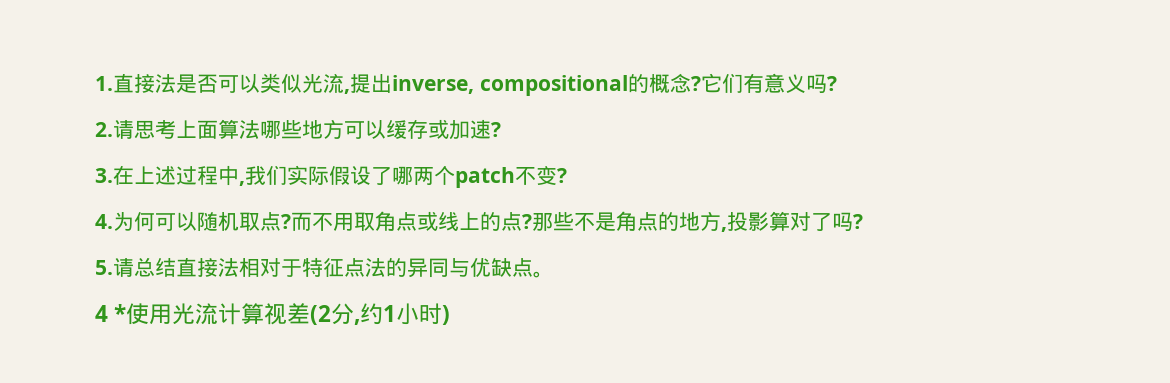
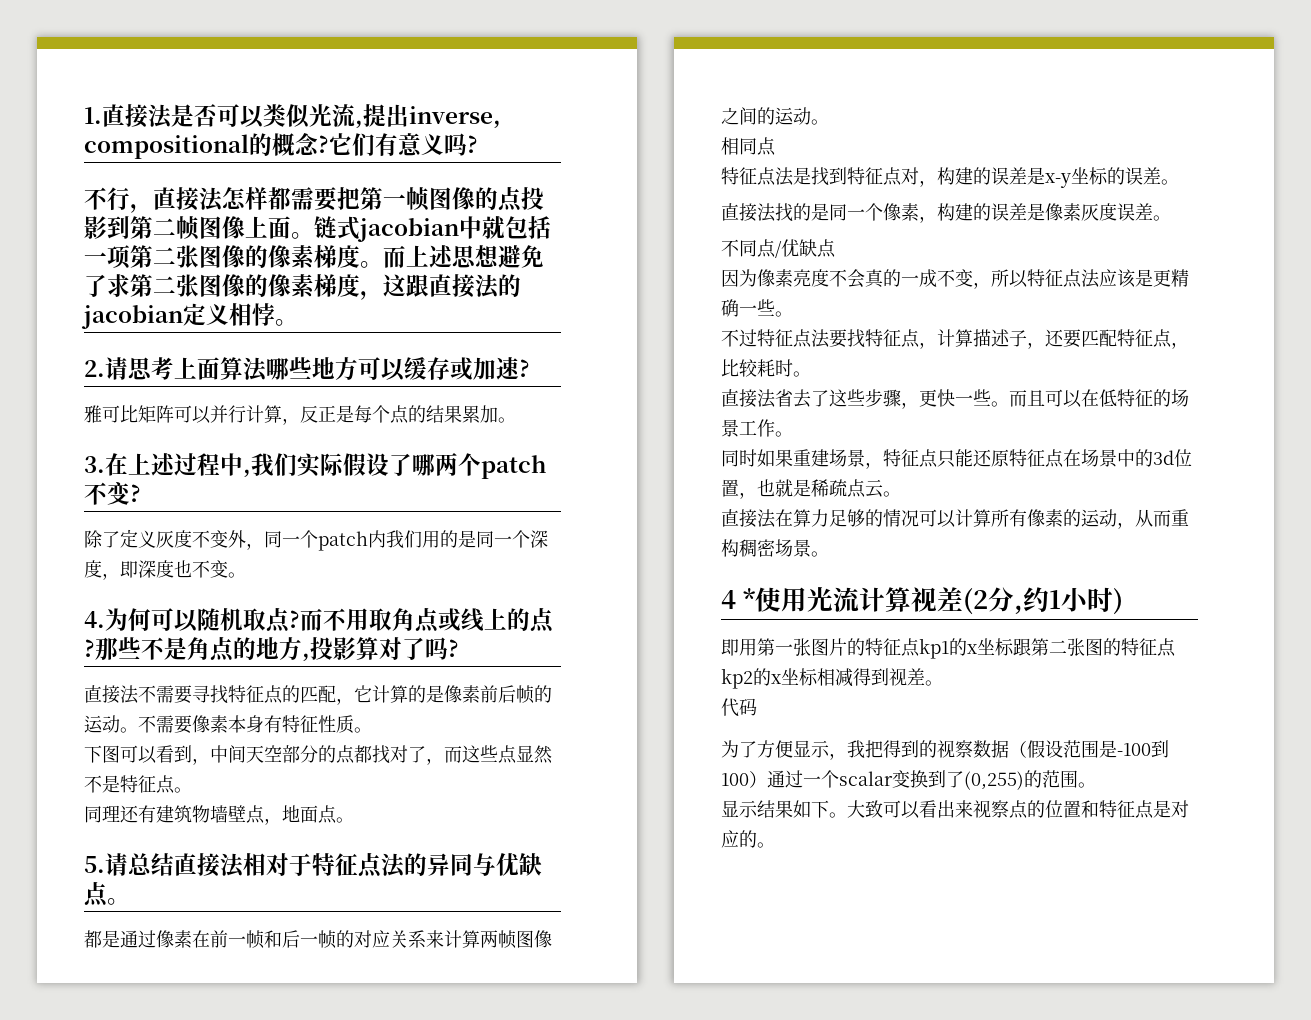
+ 不行，直接法怎样都需要把第一帧图像的点投影到第二帧图像上面。链式jacobian中就包括一项第二张图像的像素梯度。而上述思想避免了求第二张图像的像素梯度，这跟直接法的jacobian定义相悖。
+ 雅可比矩阵可以并行计算，反正是每个点的结果累加。
+ 除了定义灰度不变外，同一个patch内我们用的是同一个深度，即深度也不变。
+ 直接法不需要寻找特征点的匹配，它计算的是像素前后帧的运动。不需要像素本身有特征性质。
+ 下图可以看到，中间天空部分的点都找对了，而这些点显然不是特征点。
+ 同理还有建筑物墙壁点，地面点。
+ 都是通过像素在前一帧和后一帧的对应关系来计算两帧图像之间的运动。
+ 相同点
+ 特征点法是找到特征点对，构建的误差是x-y坐标的误差。
+ 直接法找的是同一个像素，构建的误差是像素灰度误差。
+ 不同点/优缺点
+ 因为像素亮度不会真的一成不变，所以特征点法应该是更精确一些。
+ 不过特征点法要找特征点，计算描述子，还要匹配特征点，比较耗时。
+ 直接法省去了这些步骤，更快一些。而且可以在低特征的场景工作。
+ 同时如果重建场景，特征点只能还原特征点在场景中的3d位置，也就是稀疏点云。
+ 直接法在算力足够的情况可以计算所有像素的运动，从而重构稠密场景。
+ 即用第一张图片的特征点kp1的x坐标跟第二张图的特征点kp2的x坐标相减得到视差。
+ 代码
+ 为了方便显示，我把得到的视察数据（假设范围是-100到100）通过一个scalar变换到了(0,255)的范围。
+ 显示结果如下。大致可以看出来视察点的位置和特征点是对应的。

